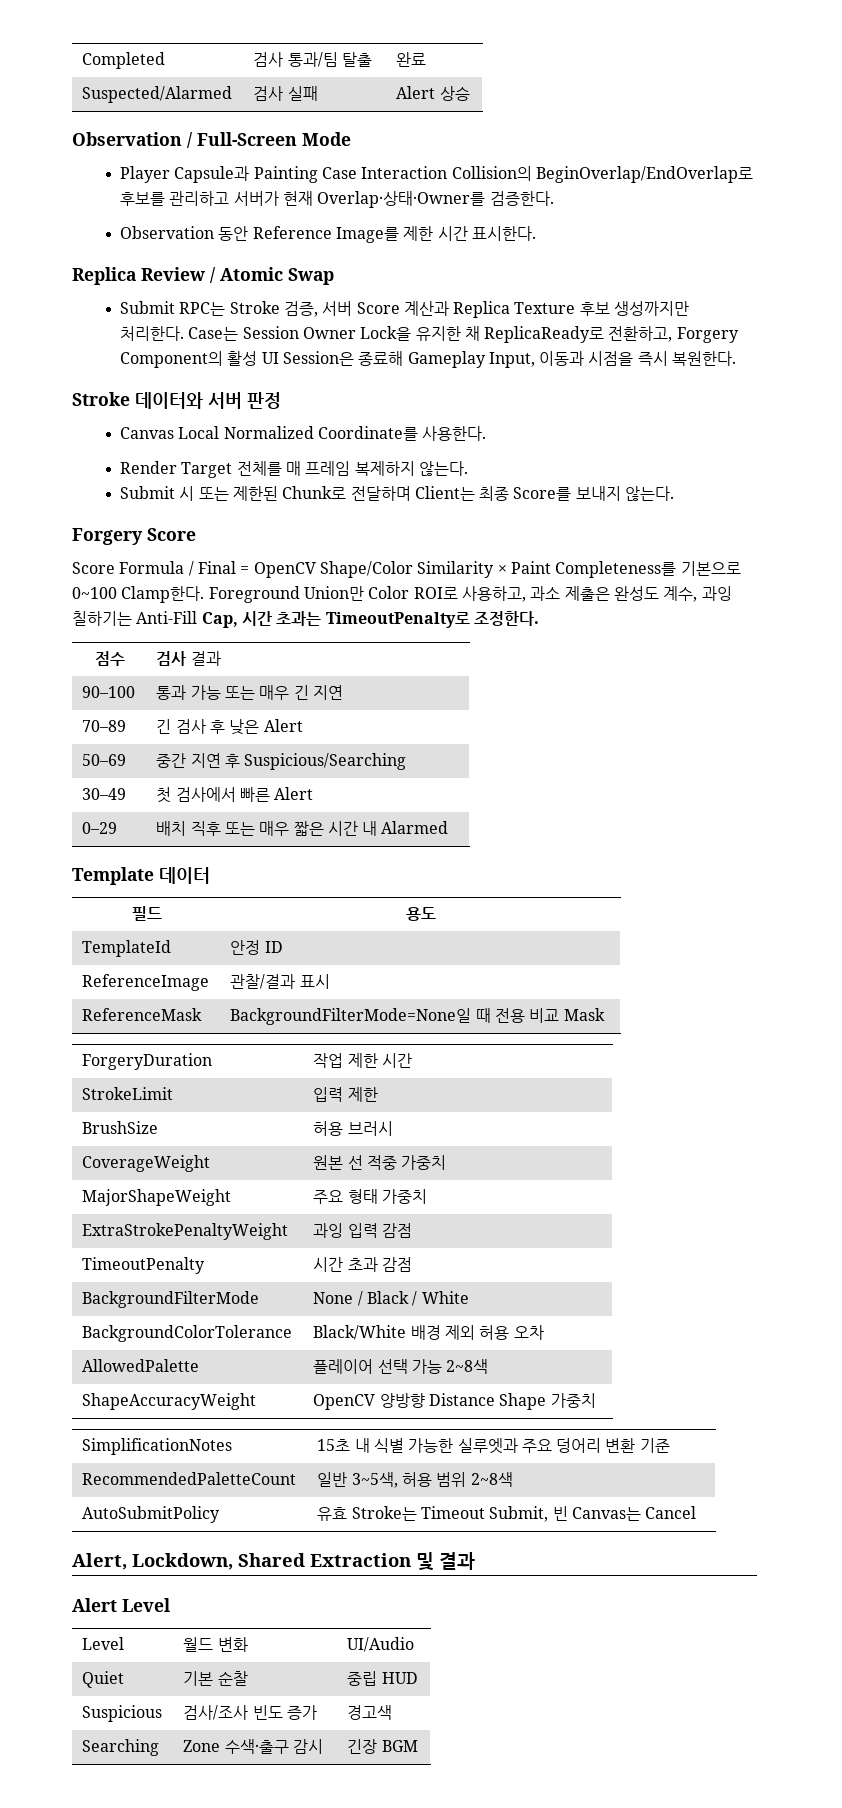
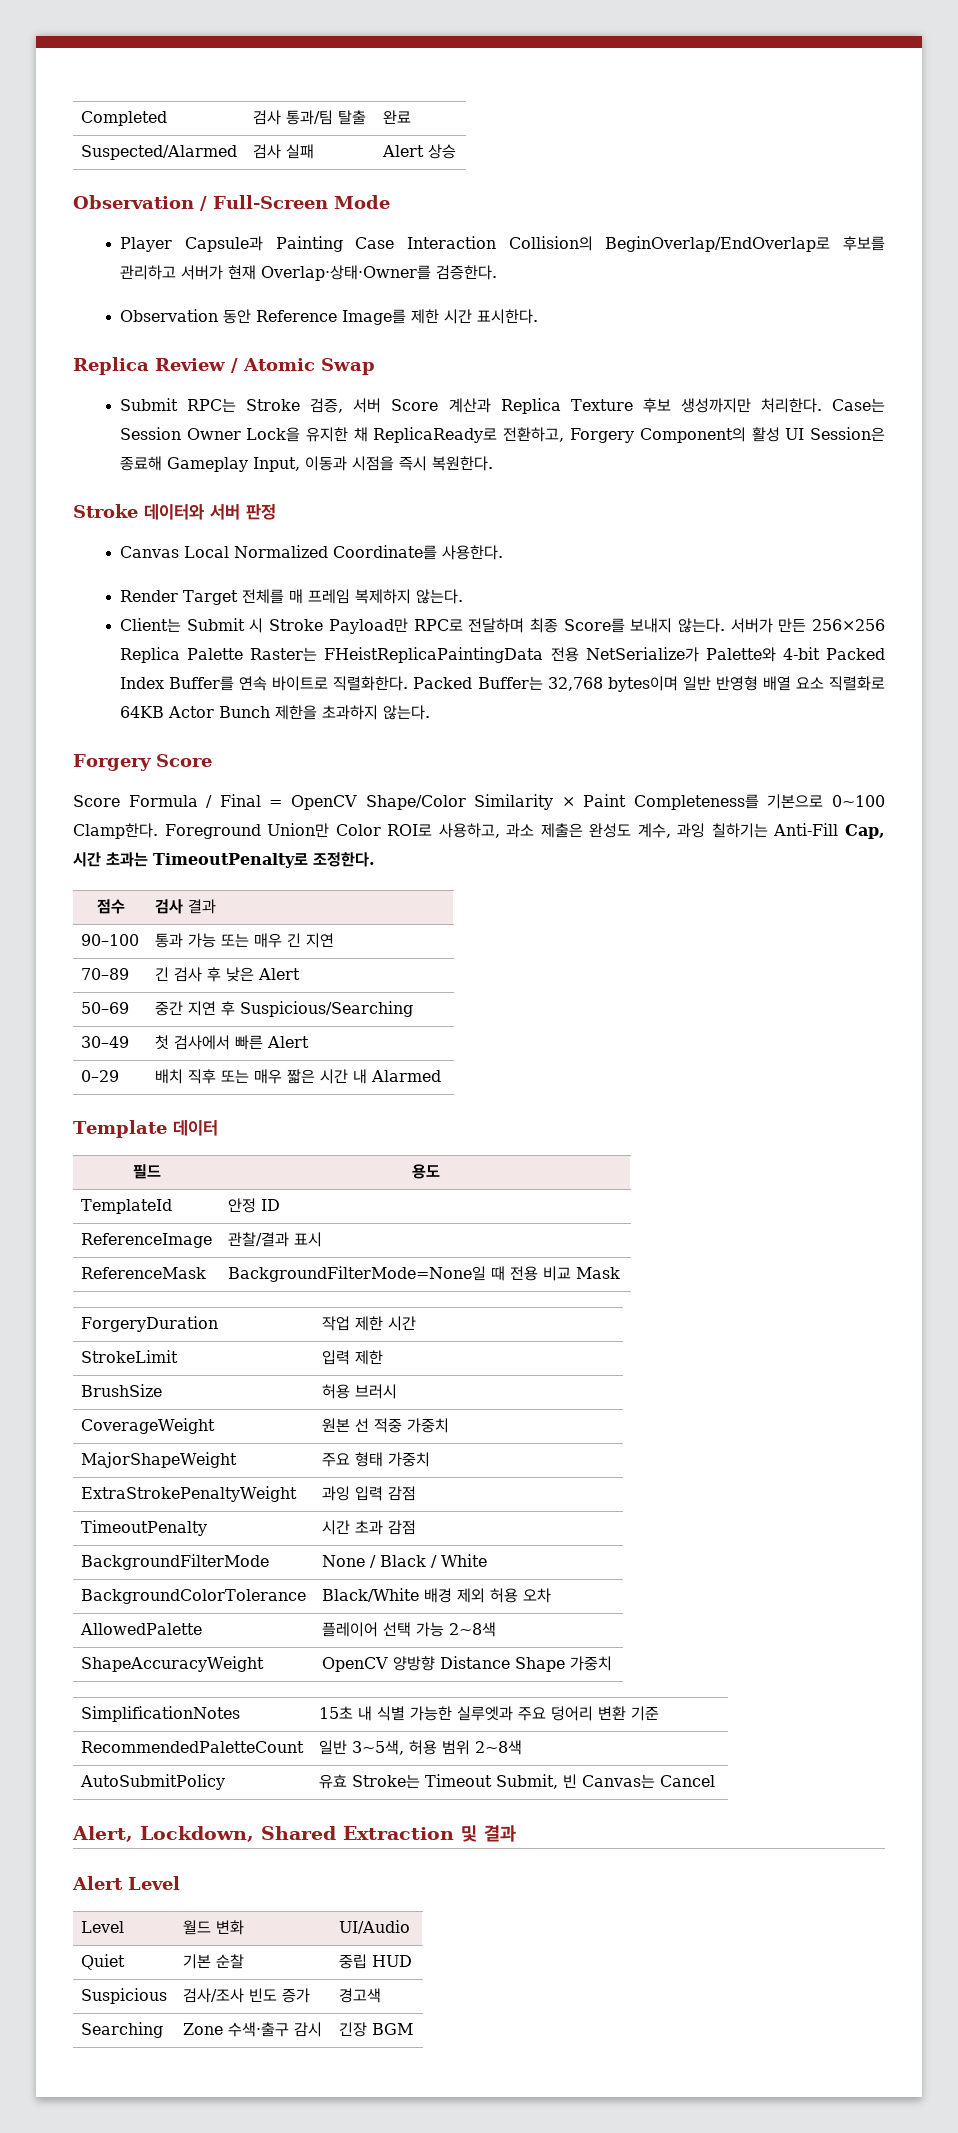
- Submit 시 또는 제한된 Chunk로 전달하며 Client는 최종 Score를 보내지 않는다.
+ Client는 Submit 시 Stroke Payload만 RPC로 전달하며 최종 Score를 보내지 않는다. 서버가 만든 256×256 Replica Palette Raster는 FHeistReplicaPaintingData 전용 NetSerialize가 Palette와 4-bit Packed Index Buffer를 연속 바이트로 직렬화한다. Packed Buffer는 32,768 bytes이며 일반 반영형 배열 요소 직렬화로 64KB Actor Bunch 제한을 초과하지 않는다.

